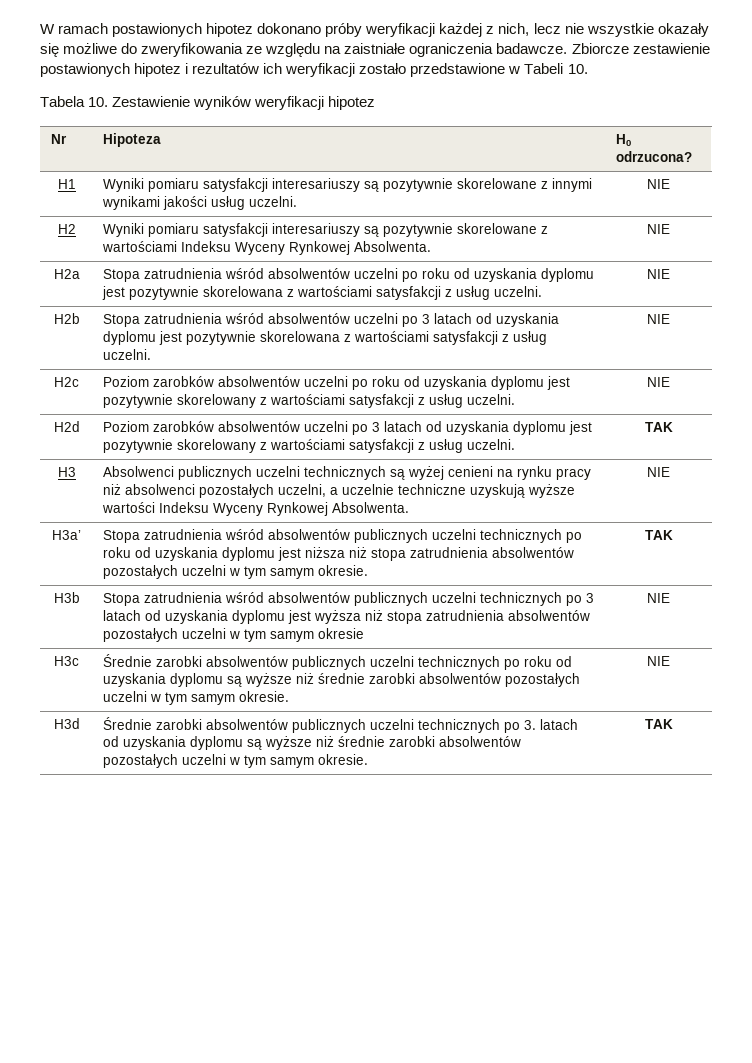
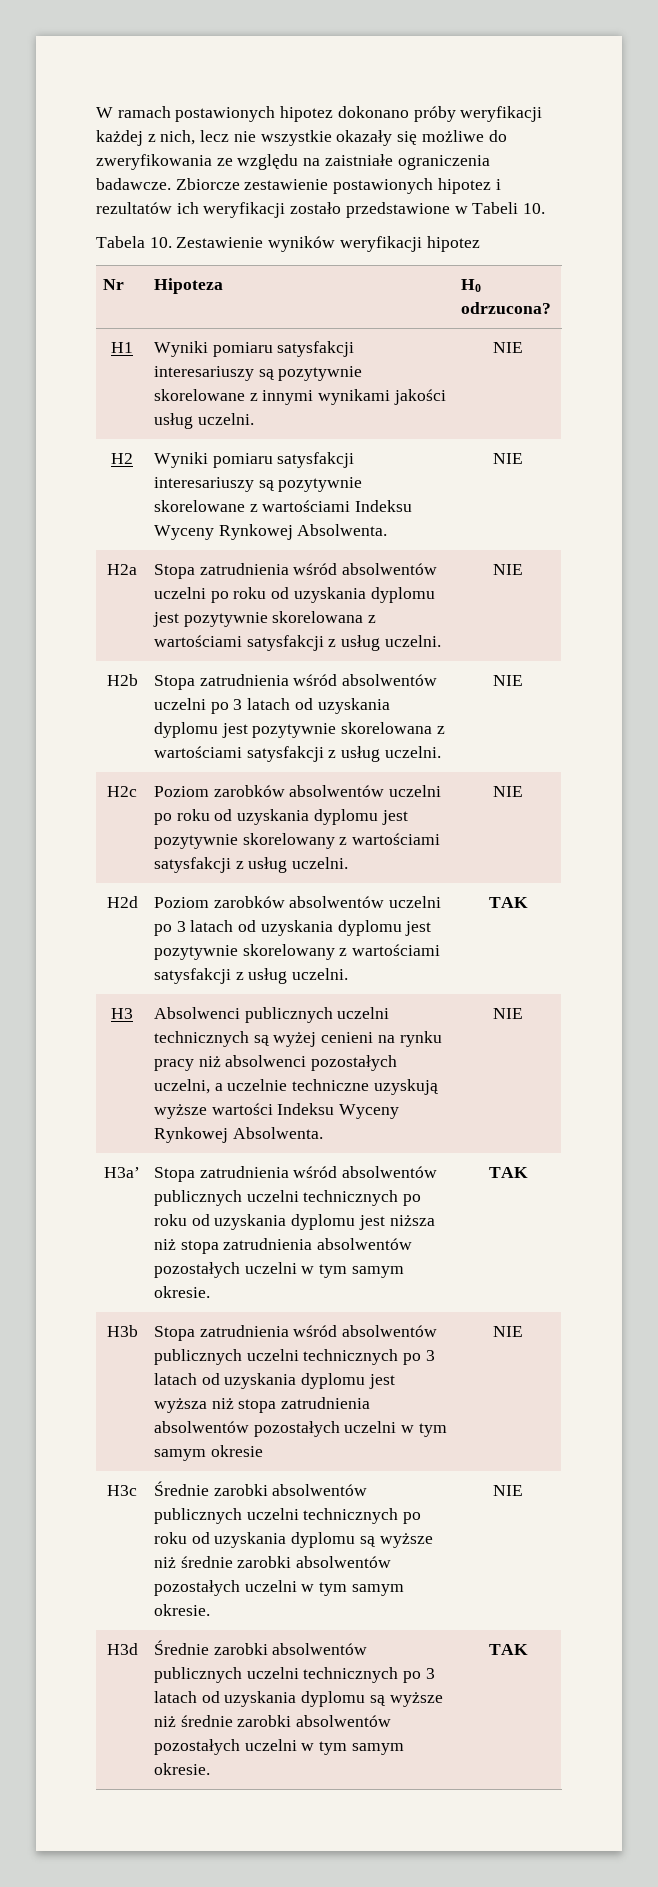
- H3d | Średnie zarobki absolwentów publicznych uczelni technicznych po 3. latach od uzyskania dyplomu są wyższe niż średnie zarobki absolwentów pozostałych uczelni w tym samym okresie. | TAK
+ H3d | Średnie zarobki absolwentów publicznych uczelni technicznych po 3 latach od uzyskania dyplomu są wyższe niż średnie zarobki absolwentów pozostałych uczelni w tym samym okresie. | TAK

